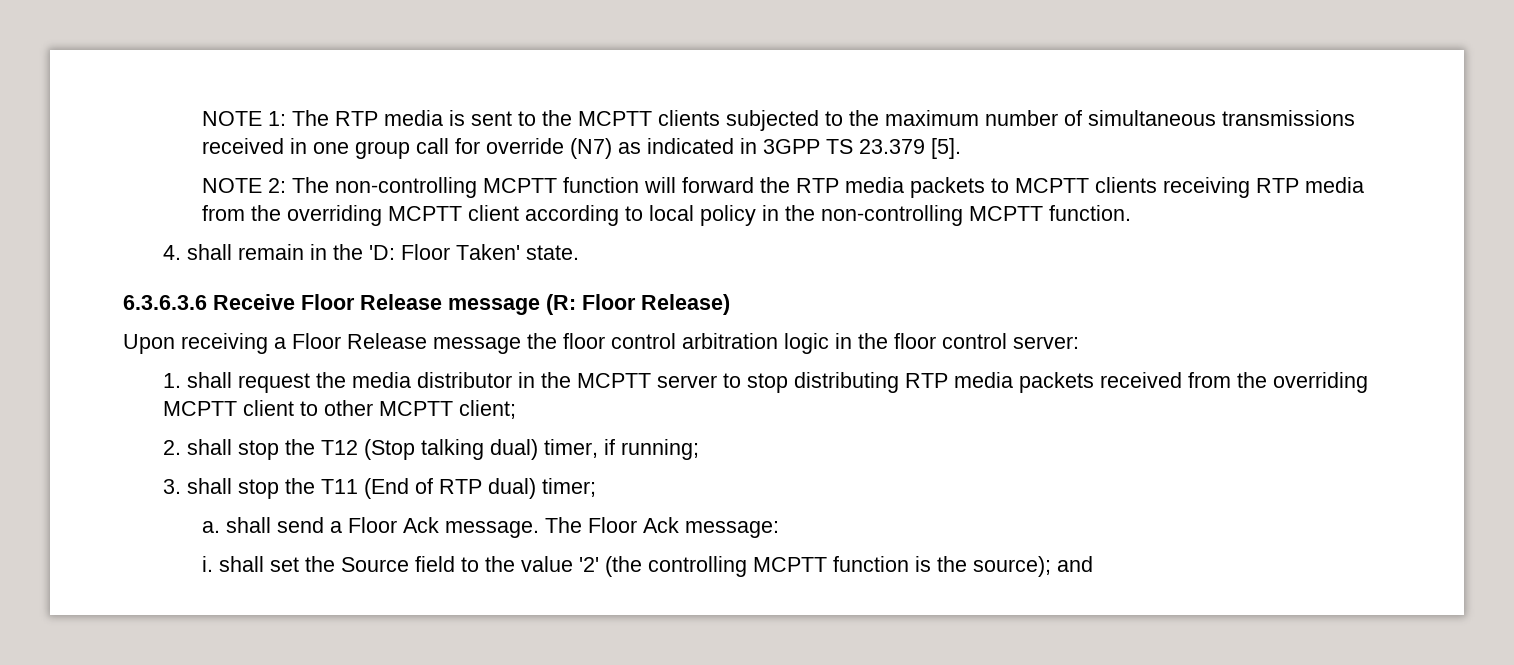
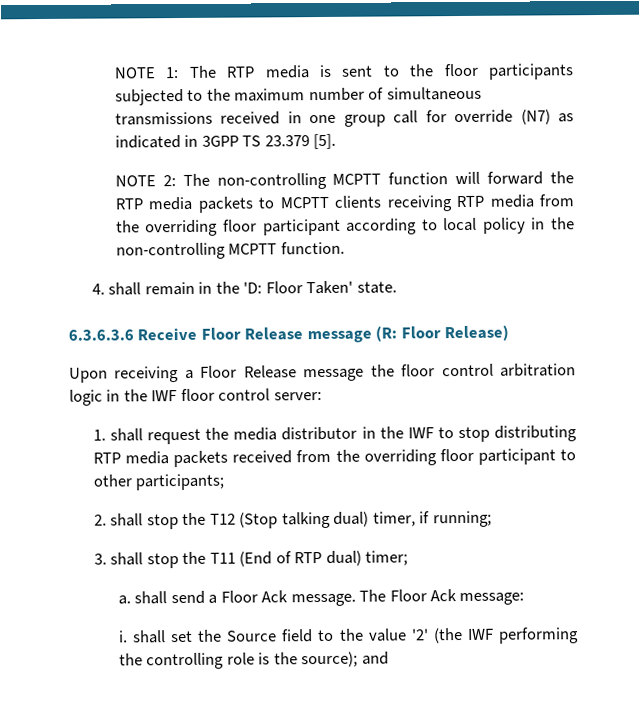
- NOTE 1: The RTP media is sent to the MCPTT clients subjected to the maximum number of simultaneous transmissions received in one group call for override (N7) as indicated in 3GPP TS 23.379 [5].
+ NOTE 1: The RTP media is sent to the floor participants subjected to the maximum number of simultaneous transmissions received in one group call for override (N7) as indicated in 3GPP TS 23.379 [5].
- NOTE 2: The non-controlling MCPTT function will forward the RTP media packets to MCPTT clients receiving RTP media from the overriding MCPTT client according to local policy in the non-controlling MCPTT function.
+ NOTE 2: The non-controlling MCPTT function will forward the RTP media packets to MCPTT clients receiving RTP media from the overriding floor participant according to local policy in the non-controlling MCPTT function.
- Upon receiving a Floor Release message the floor control arbitration logic in the floor control server:
+ Upon receiving a Floor Release message the floor control arbitration logic in the IWF floor control server:
- 1. shall request the media distributor in the MCPTT server to stop distributing RTP media packets received from the overriding MCPTT client to other MCPTT client;
+ 1. shall request the media distributor in the IWF to stop distributing RTP media packets received from the overriding floor participant to other participants;
- i. shall set the Source field to the value '2' (the controlling MCPTT function is the source); and
+ i. shall set the Source field to the value '2' (the IWF performing the controlling role is the source); and

